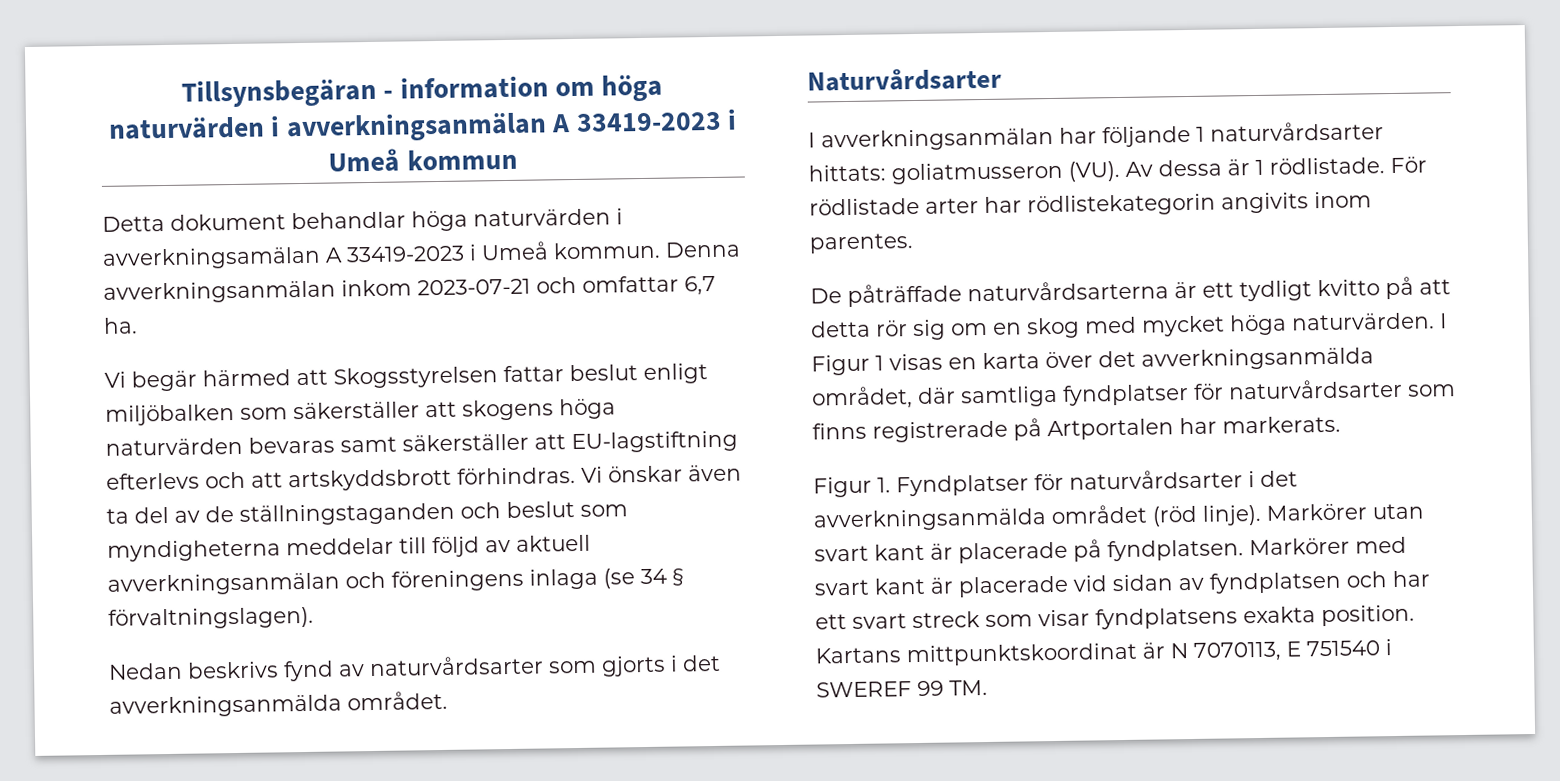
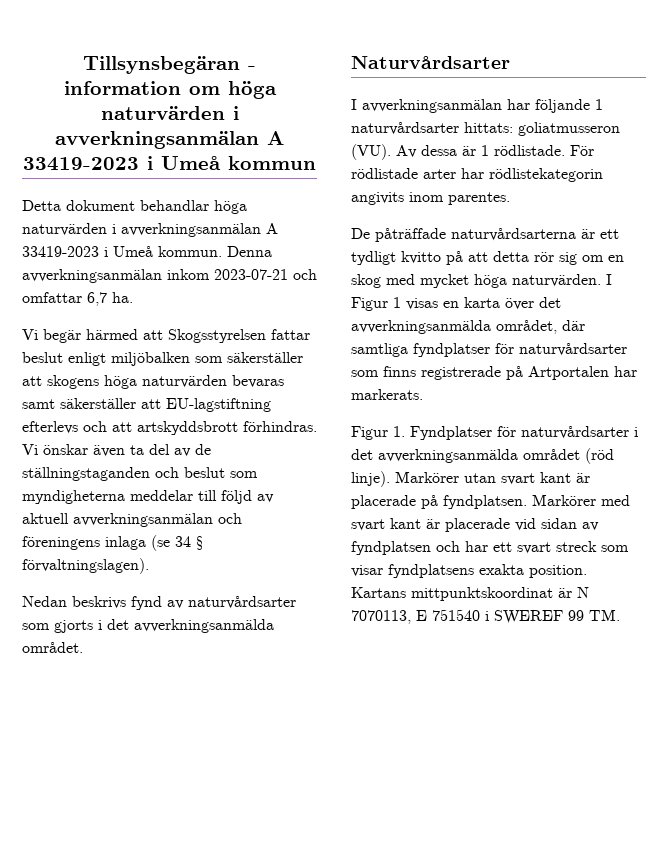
- Detta dokument behandlar höga naturvärden i avverkningsamälan A 33419-2023 i Umeå kommun.
+ Detta dokument behandlar höga naturvärden i avverkningsanmälan A 33419-2023 i Umeå kommun.

